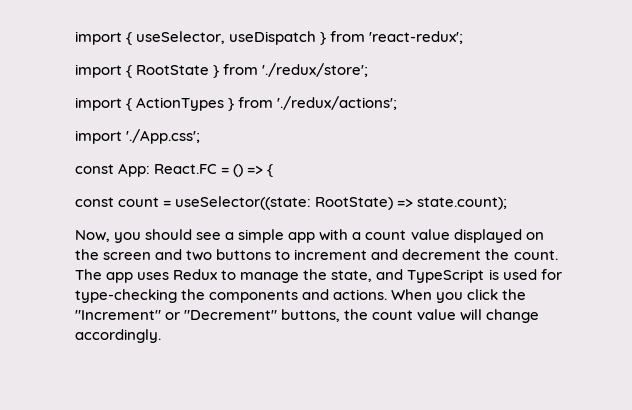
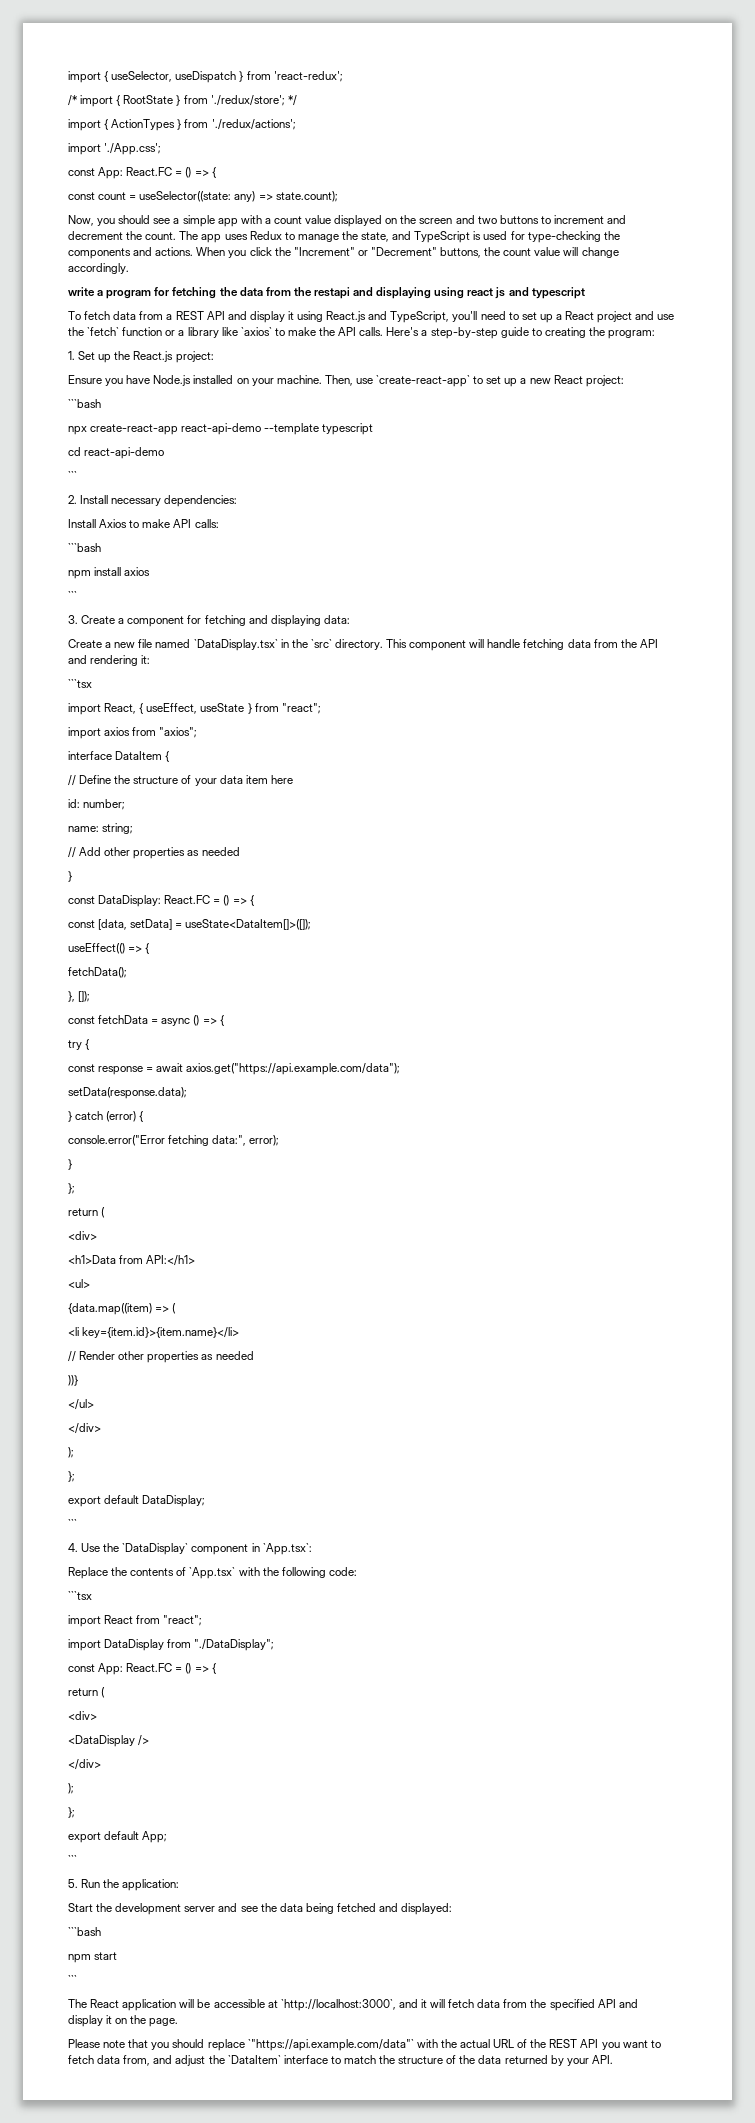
- import { RootState } from './redux/store';
+ /* import { RootState } from './redux/store'; */
- const count = useSelector((state: RootState) => state.count);
+ const count = useSelector((state: any) => state.count);
+ write a program for fetching the data from the restapi and displaying using react js and typescript
+ To fetch data from a REST API and display it using React.js and TypeScript, you'll need to set up a React project and use the `fetch` function or a library like `axios` to make the API calls. Here's a step-by-step guide to creating the program:
+ 1. Set up the React.js project:
+ Ensure you have Node.js installed on your machine. Then, use `create-react-app` to set up a new React project:
+ ```bash
+ npx create-react-app react-api-demo --template typescript
+ cd react-api-demo
+ ```
+ 2. Install necessary dependencies:
+ Install Axios to make API calls:
+ ```bash
+ npm install axios
+ ```
+ 3. Create a component for fetching and displaying data:
+ Create a new file named `DataDisplay.tsx` in the `src` directory. This component will handle fetching data from the API and rendering it:
+ ```tsx
+ import React, { useEffect, useState } from "react";
+ import axios from "axios";
+ interface DataItem {
+ // Define the structure of your data item here
+ id: number;
+ name: string;
+ // Add other properties as needed
+ }
+ const DataDisplay: React.FC = () => {
+ const [data, setData] = useState<DataItem[]>([]);
+ useEffect(() => {
+ fetchData();
+ }, []);
+ const fetchData = async () => {
+ try {
+ const response = await axios.get("https://api.example.com/data");
+ setData(response.data);
+ } catch (error) {
+ console.error("Error fetching data:", error);
+ }
+ };
+ return (
+ <div>
+ <h1>Data from API:</h1>
+ <ul>
+ {data.map((item) => (
+ <li key={item.id}>{item.name}</li>
+ // Render other properties as needed
+ ))}
+ </ul>
+ </div>
+ );
+ };
+ export default DataDisplay;
+ ```
+ 4. Use the `DataDisplay` component in `App.tsx`:
+ Replace the contents of `App.tsx` with the following code:
+ ```tsx
+ import React from "react";
+ import DataDisplay from "./DataDisplay";
+ const App: React.FC = () => {
+ return (
+ <div>
+ <DataDisplay />
+ </div>
+ );
+ };
+ export default App;
+ ```
+ 5. Run the application:
+ Start the development server and see the data being fetched and displayed:
+ ```bash
+ npm start
+ ```
+ The React application will be accessible at `http://localhost:3000`, and it will fetch data from the specified API and display it on the page.
+ Please note that you should replace `"https://api.example.com/data"` with the actual URL of the REST API you want to fetch data from, and adjust the `DataItem` interface to match the structure of the data returned by your API.

